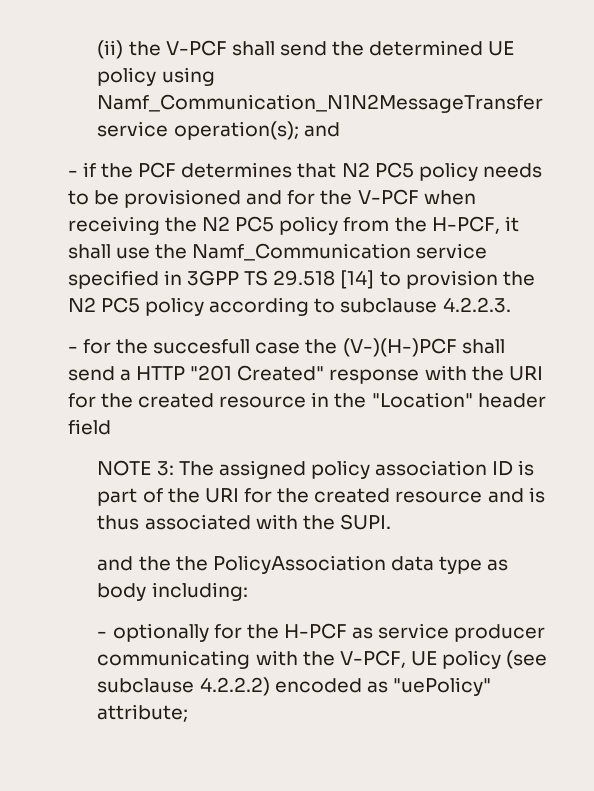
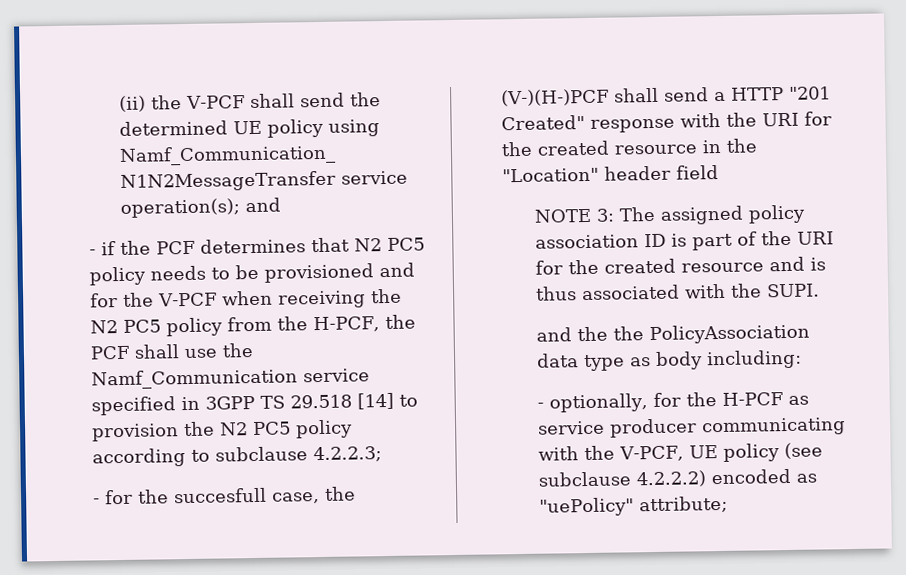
- - if the PCF determines that N2 PC5 policy needs to be provisioned and for the V-PCF when receiving the N2 PC5 policy from the H-PCF, it shall use the Namf_Communication service specified in 3GPP TS 29.518 [14] to provision the N2 PC5 policy according to subclause 4.2.2.3.
+ - if the PCF determines that N2 PC5 policy needs to be provisioned and for the V-PCF when receiving the N2 PC5 policy from the H-PCF, the PCF shall use the Namf_Communication service specified in 3GPP TS 29.518 [14] to provision the N2 PC5 policy according to subclause 4.2.2.3;
- - for the succesfull case the (V-)(H-)PCF shall send a HTTP "201 Created" response with the URI for the created resource in the "Location" header field
+ - for the succesfull case, the (V-)(H-)PCF shall send a HTTP "201 Created" response with the URI for the created resource in the "Location" header field
- - optionally for the H-PCF as service producer communicating with the V-PCF, UE policy (see subclause 4.2.2.2) encoded as "uePolicy" attribute;
+ - optionally, for the H-PCF as service producer communicating with the V-PCF, UE policy (see subclause 4.2.2.2) encoded as "uePolicy" attribute;

